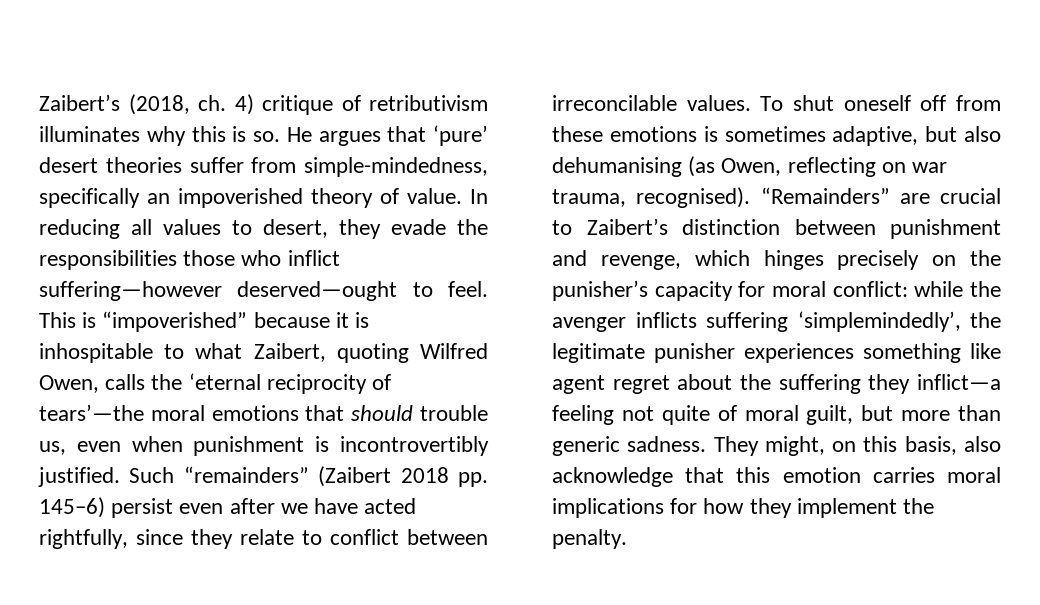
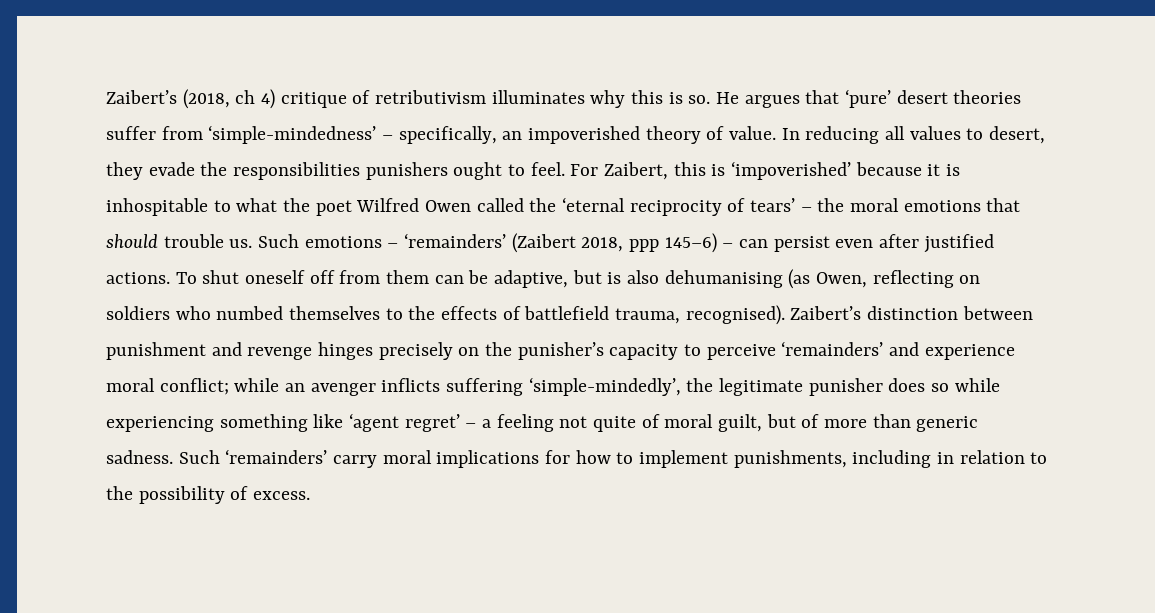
- Zaibert’s (2018, ch. 4) critique of retributivism illuminates why this is so.
+ Zaibert’s (2018, ch 4) critique of retributivism illuminates why this is so.
- He argues that ‘pure’ desert theories suffer from simple-mindedness, specifically an impoverished theory of value.
+ He argues that ‘pure’ desert theories suffer from ‘simple-mindedness’ – specifically, an impoverished theory of value.
- In reducing all values to desert, they evade the responsibilities those who inflict suffering—however deserved—ought to feel. This is “impoverished” because it is inhospitable to what Zaibert, quoting Wilfred Owen, calls the ‘eternal reciprocity of tears’—the moral emotions that should trouble us, even when punishment is incontrovertibly justified. Such “remainders” (Zaibert 2018 pp. 145–6) persist even after we have acted rightfully, since they relate to conflict between irreconcilable values.
+ In reducing all values to desert, they evade the responsibilities punishers ought to feel. For Zaibert, this is ‘impoverished’ because it is inhospitable to what the poet Wilfred Owen called the ‘eternal reciprocity of tears’ – the moral emotions that should trouble us. Such emotions – ‘remainders’ (Zaibert 2018, ppp 145–6) – can persist even after justified actions.
- To shut oneself off from these emotions is sometimes adaptive, but also dehumanising (as Owen, reflecting on war trauma, recognised). “Remainders” are crucial to Zaibert’s distinction between punishment and revenge, which hinges precisely on the punisher’s capacity for moral conflict: while the avenger inflicts suffering ‘simplemindedly’, the legitimate punisher experiences something like agent regret about the suffering they inflict—a feeling not quite of moral guilt, but more than generic sadness.
+ To shut oneself off from them can be adaptive, but is also dehumanising (as Owen, reflecting on soldiers who numbed themselves to the effects of battlefield trauma, recognised). Zaibert’s distinction between punishment and revenge hinges precisely on the punisher’s capacity to perceive ‘remainders’ and experience moral conflict; while an avenger inflicts suffering ‘simple-mindedly’, the legitimate punisher does so while experiencing something like ‘agent regret’ – a feeling not quite of moral guilt, but of more than generic sadness.
- They might, on this basis, also acknowledge that this emotion carries moral implications for how they implement the penalty.
+ Such ‘remainders’ carry moral implications for how to implement punishments, including in relation to the possibility of excess.

